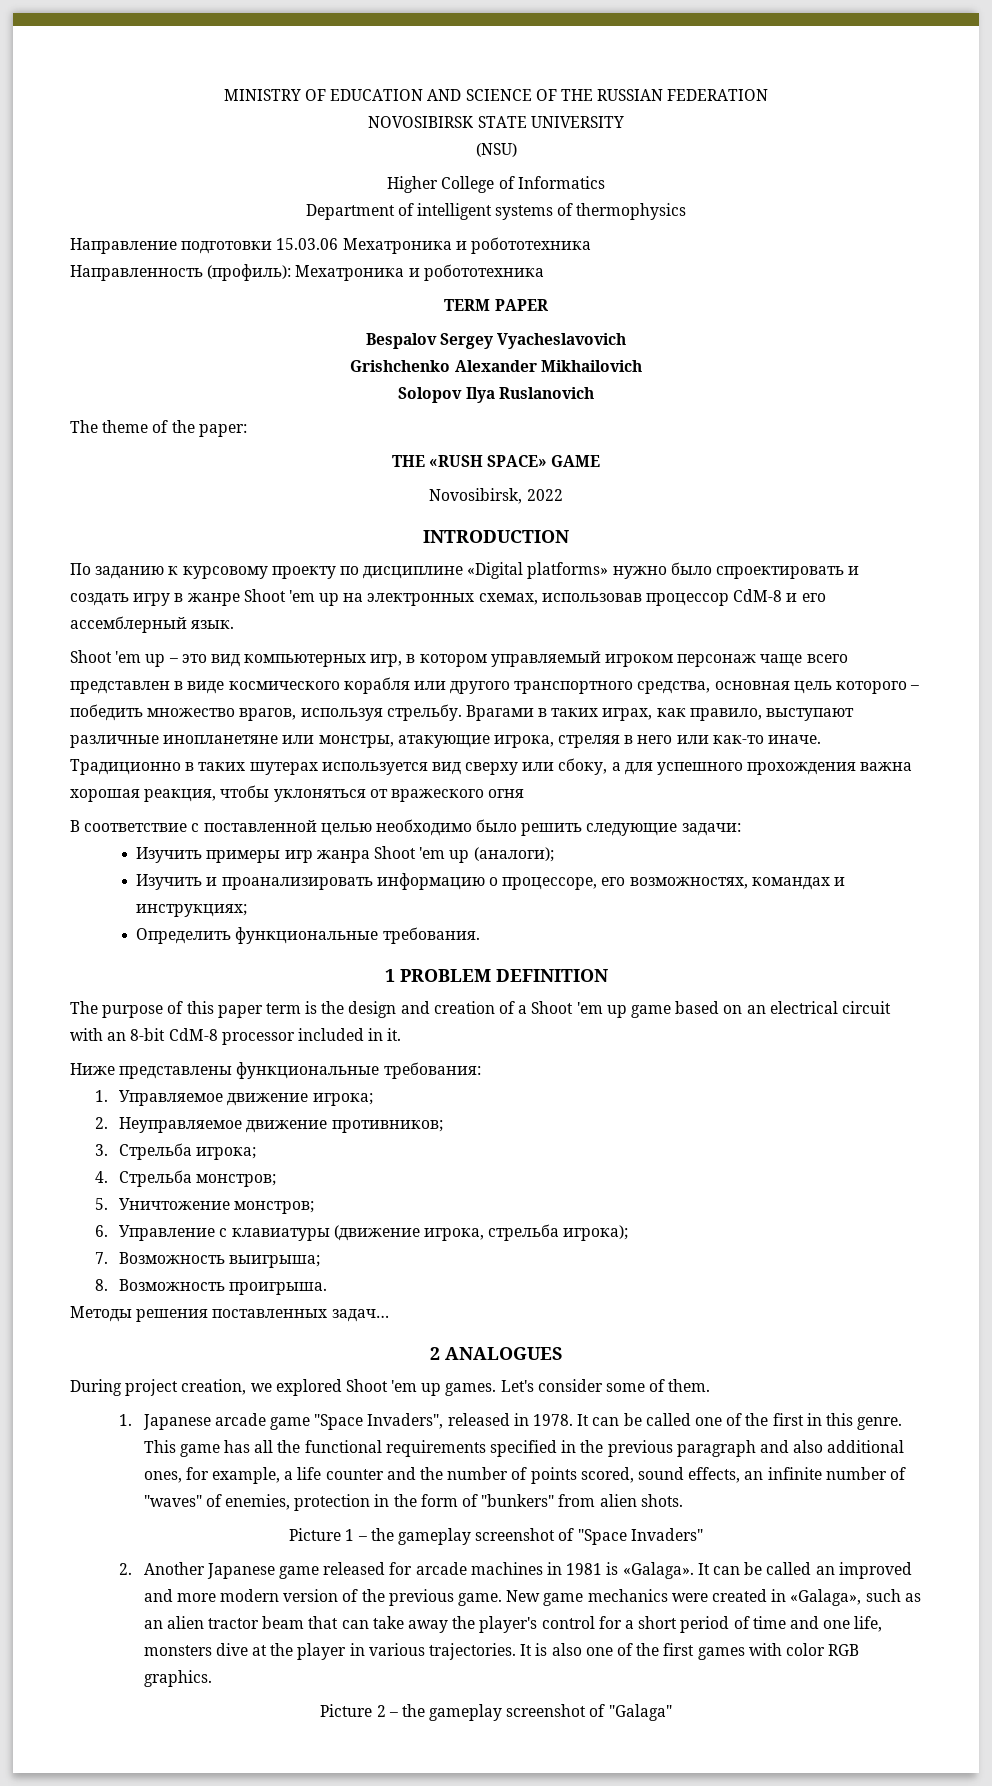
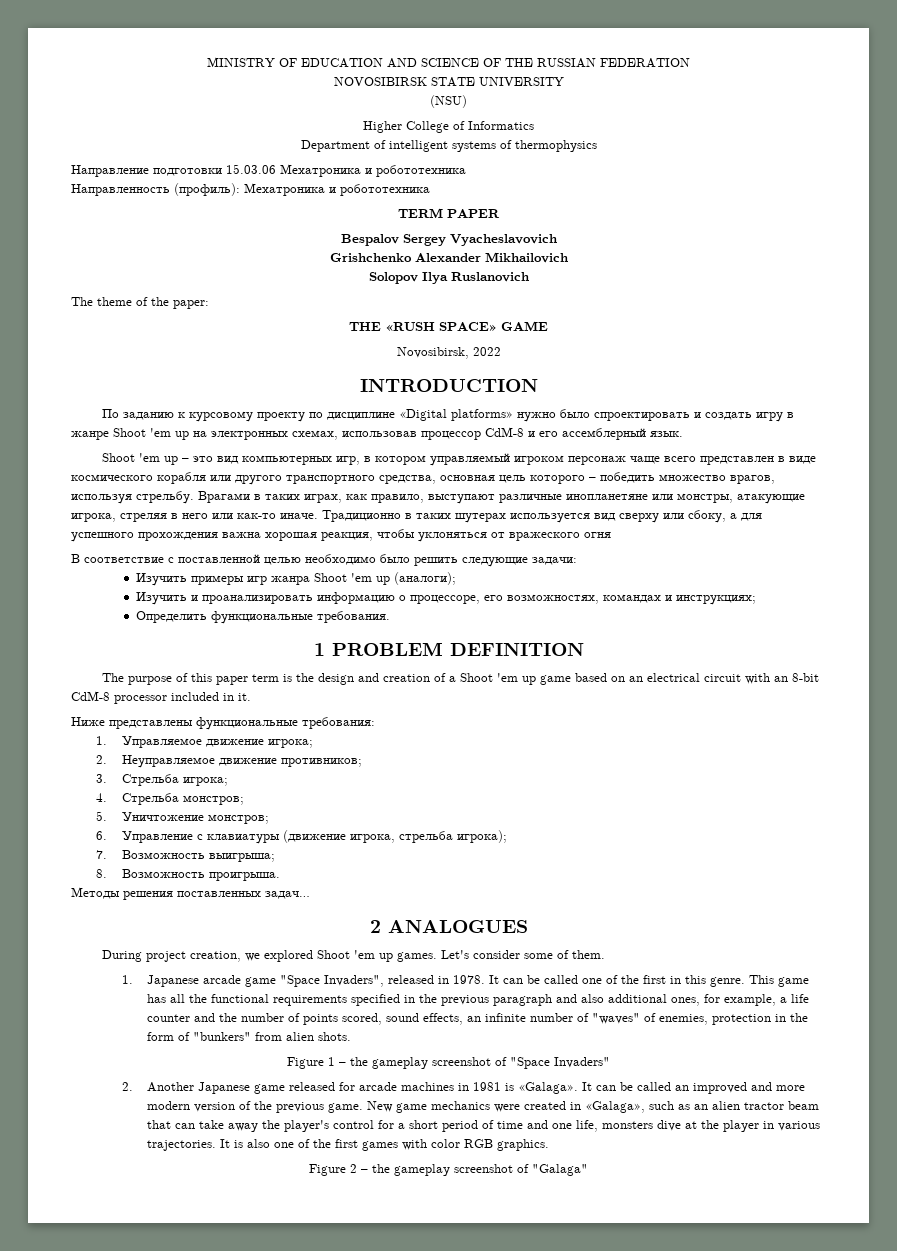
- Picture 1 – the gameplay screenshot of "Space Invaders"
+ Figure 1 – the gameplay screenshot of "Space Invaders"
- Picture 2 – the gameplay screenshot of "Galaga"
+ Figure 2 – the gameplay screenshot of "Galaga"

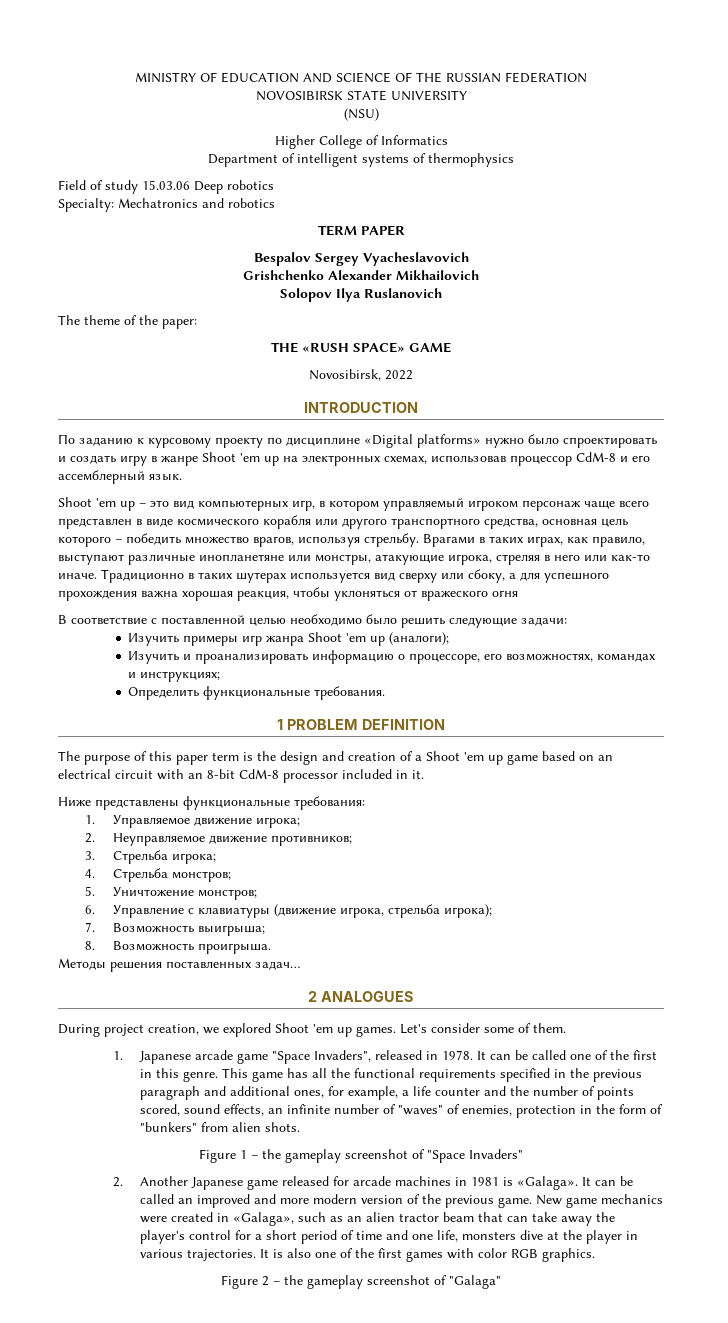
- Направление подготовки 15.03.06 Мехатроника и робототехника
- Направленность (профиль): Мехатроника и робототехника
+ Field of study 15.03.06 Deep robotics
+ Specialty: Mechatronics and robotics
- This game has all the functional requirements specified in the previous paragraph and also additional ones, for example, a life counter and the number of points scored, sound effects, an infinite number of "waves" of enemies, protection in the form of "bunkers" from alien shots.
+ This game has all the functional requirements specified in the previous paragraph and additional ones, for example, a life counter and the number of points scored, sound effects, an infinite number of "waves" of enemies, protection in the form of "bunkers" from alien shots.

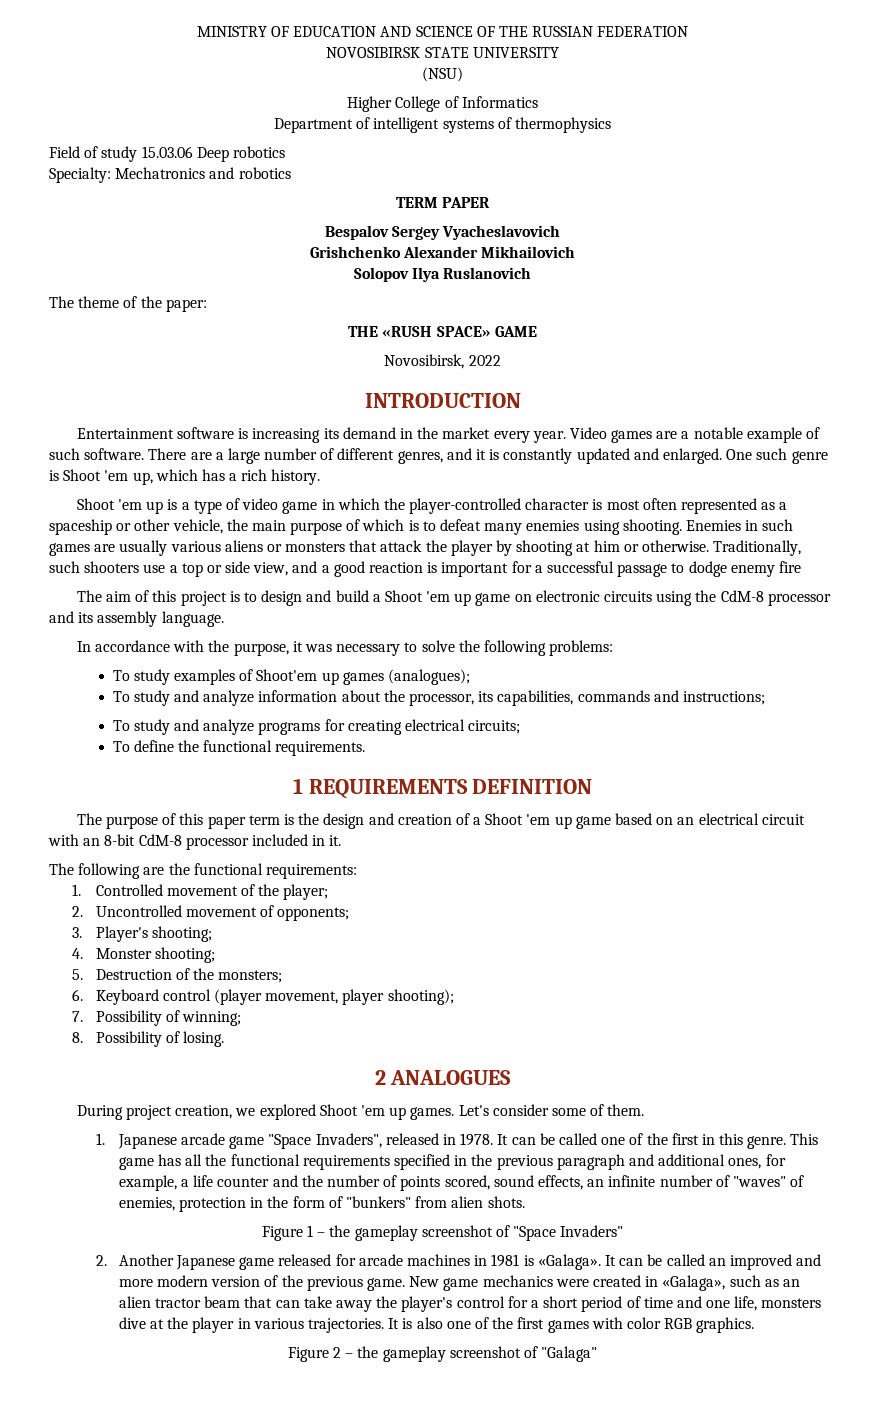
- По заданию к курсовому проекту по дисциплине «Digital platforms» нужно было спроектировать и создать игру в жанре Shoot 'em up на электронных схемах, использовав процессор CdM-8 и его ассемблерный язык.
- Shoot 'em up – это вид компьютерных игр, в котором управляемый игроком персонаж чаще всего представлен в виде космического корабля или другого транспортного средства, основная цель которого – победить множество врагов, используя стрельбу. Врагами в таких играх, как правило, выступают различные инопланетяне или монстры, атакующие игрока, стреляя в него или как-то иначе. Традиционно в таких шутерах используется вид сверху или сбоку, а для успешного прохождения важна хорошая реакция, чтобы уклоняться от вражеского огня
- В соответствие с поставленной целью необходимо было решить следующие задачи:
- Изучить примеры игр жанра Shoot 'em up (аналоги);
- Изучить и проанализировать информацию о процессоре, его возможностях, командах и инструкциях;
- Определить функциональные требования.
- 1 PROBLEM DEFINITION
+ Entertainment software is increasing its demand in the market every year. Video games are a notable example of such software. There are a large number of different genres, and it is constantly updated and enlarged. One such genre is Shoot 'em up, which has a rich history.
+ Shoot 'em up is a type of video game in which the player-controlled character is most often represented as a spaceship or other vehicle, the main purpose of which is to defeat many enemies using shooting. Enemies in such games are usually various aliens or monsters that attack the player by shooting at him or otherwise. Traditionally, such shooters use a top or side view, and a good reaction is important for a successful passage to dodge enemy fire
+ The aim of this project is to design and build a Shoot 'em up game on electronic circuits using the CdM-8 processor and its assembly language.
+ In accordance with the purpose, it was necessary to solve the following problems:
+ To study examples of Shoot'em up games (analogues);
+ To study and analyze information about the processor, its capabilities, commands and instructions;
+ To study and analyze programs for creating electrical circuits;
+ To define the functional requirements.
+ 1 REQUIREMENTS DEFINITION
- Ниже представлены функциональные требования:
- 1. Управляемое движение игрока;
- 2. Неуправляемое движение противников;
+ The following are the functional requirements:
+ 1. Controlled movement of the player;
+ 2. Uncontrolled movement of opponents;
- 3. Стрельба игрока;
+ 3. Player's shooting;
- 4. Стрельба монстров;
+ 4. Monster shooting;
- 5. Уничтожение монстров;
- 6. Управление с клавиатуры (движение игрока, стрельба игрока);
- 7. Возможность выигрыша;
- 8. Возможность проигрыша.
- Методы решения поставленных задач…
+ 5. Destruction of the monsters;
+ 6. Keyboard control (player movement, player shooting);
+ 7. Possibility of winning;
+ 8. Possibility of losing.

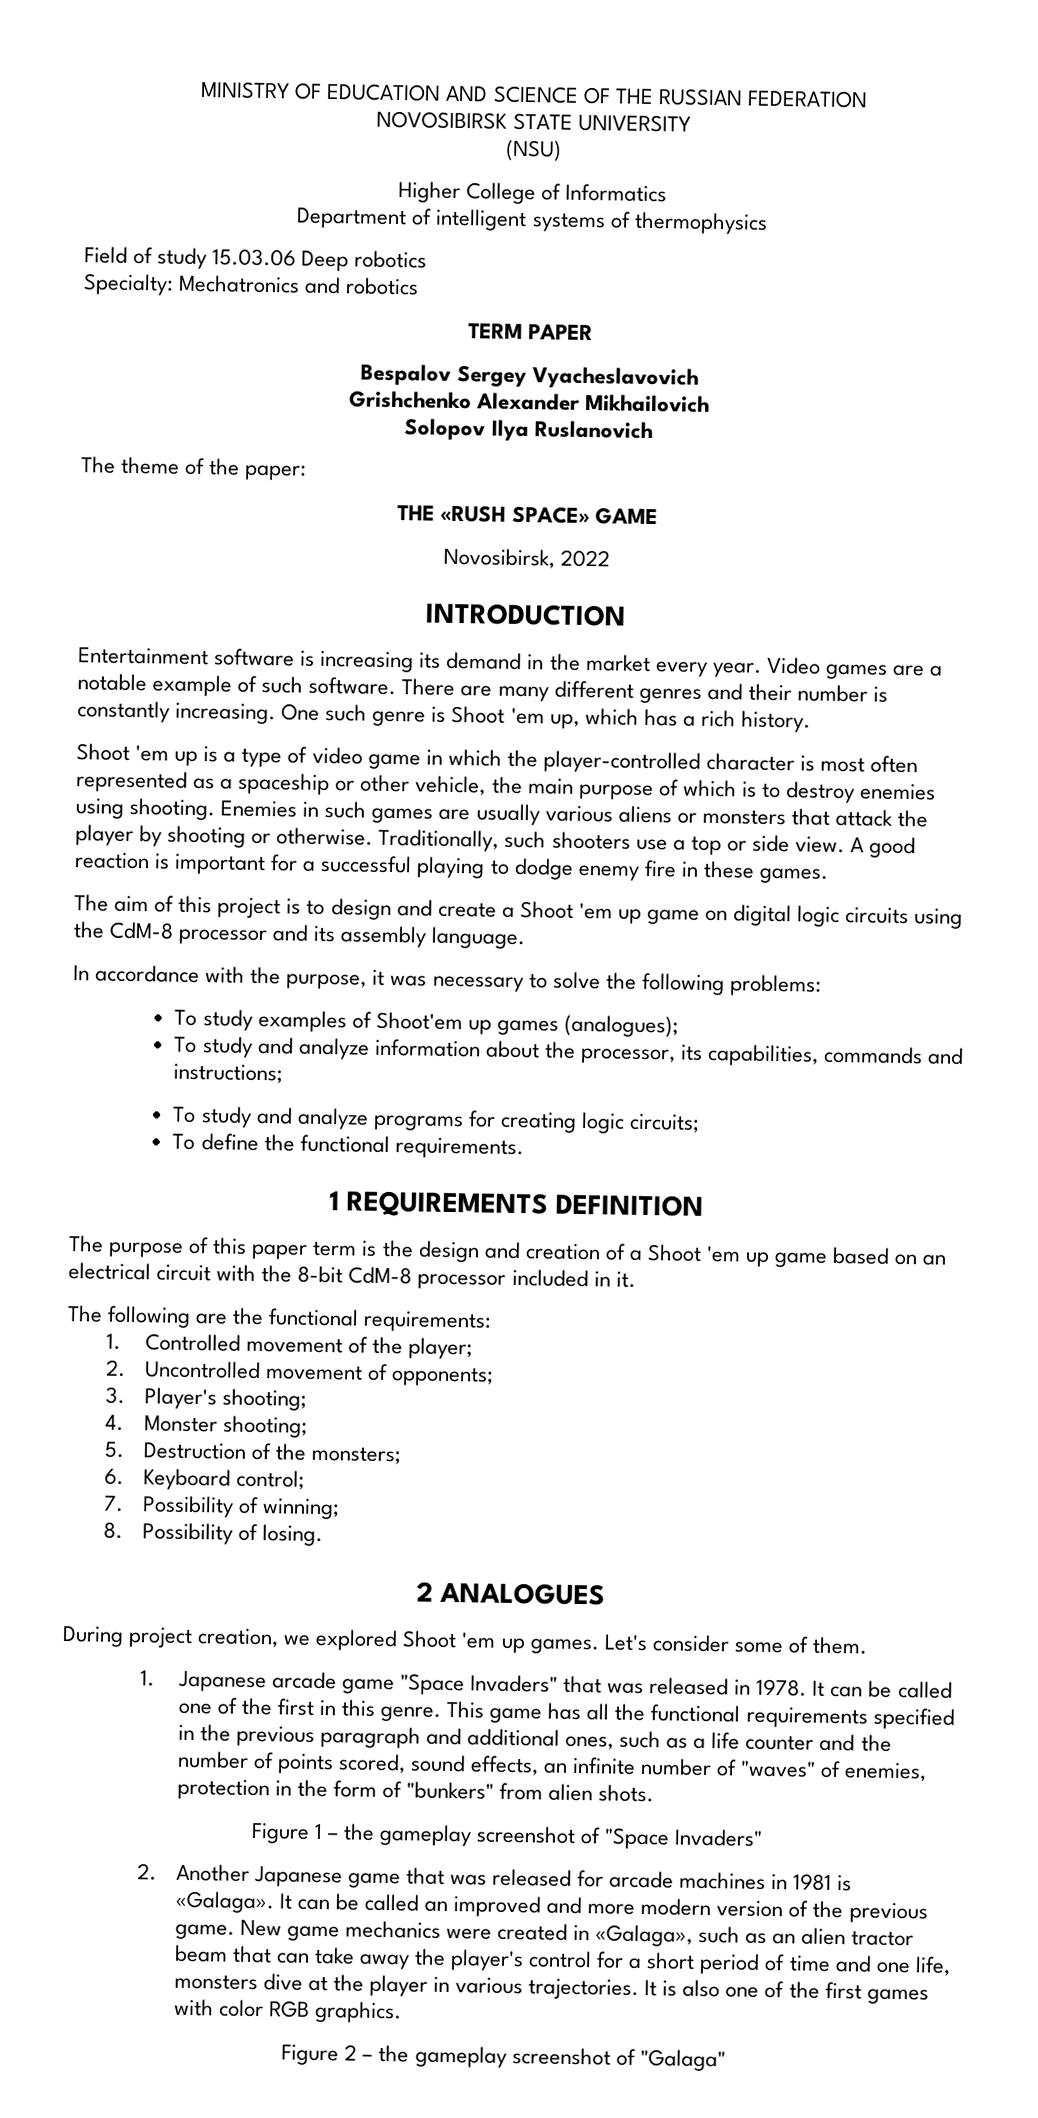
- There are a large number of different genres, and it is constantly updated and enlarged.
+ There are many different genres and their number is constantly increasing.
- Shoot 'em up is a type of video game in which the player-controlled character is most often represented as a spaceship or other vehicle, the main purpose of which is to defeat many enemies using shooting.
+ Shoot 'em up is a type of video game in which the player-controlled character is most often represented as a spaceship or other vehicle, the main purpose of which is to destroy enemies using shooting.
- Enemies in such games are usually various aliens or monsters that attack the player by shooting at him or otherwise.
+ Enemies in such games are usually various aliens or monsters that attack the player by shooting or otherwise.
- Traditionally, such shooters use a top or side view, and a good reaction is important for a successful passage to dodge enemy fire
+ Traditionally, such shooters use a top or side view. A good reaction is important for a successful playing to dodge enemy fire in these games.
- The aim of this project is to design and build a Shoot 'em up game on electronic circuits using the CdM-8 processor and its assembly language.
+ The aim of this project is to design and create a Shoot 'em up game on digital logic circuits using the CdM-8 processor and its assembly language.
- To study and analyze programs for creating electrical circuits;
+ To study and analyze programs for creating logic circuits;
- The purpose of this paper term is the design and creation of a Shoot 'em up game based on an electrical circuit with an 8-bit CdM-8 processor included in it.
+ The purpose of this paper term is the design and creation of a Shoot 'em up game based on an electrical circuit with the 8-bit CdM-8 processor included in it.
- 6. Keyboard control (player movement, player shooting);
+ 6. Keyboard control;
- 1. Japanese arcade game "Space Invaders", released in 1978.
+ 1. Japanese arcade game "Space Invaders" that was released in 1978.
- This game has all the functional requirements specified in the previous paragraph and additional ones, for example, a life counter and the number of points scored, sound effects, an infinite number of "waves" of enemies, protection in the form of "bunkers" from alien shots.
+ This game has all the functional requirements specified in the previous paragraph and additional ones, such as a life counter and the number of points scored, sound effects, an infinite number of "waves" of enemies, protection in the form of "bunkers" from alien shots.
- 2. Another Japanese game released for arcade machines in 1981 is «Galaga».
+ 2. Another Japanese game that was released for arcade machines in 1981 is «Galaga».

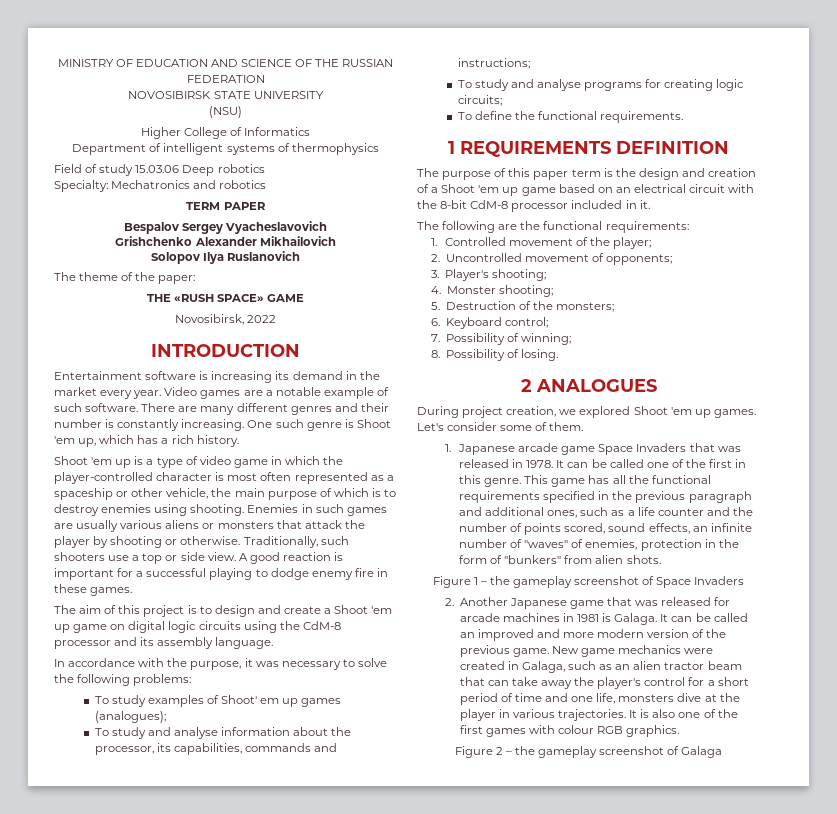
- To study examples of Shoot'em up games (analogues);
+ To study examples of Shoot' em up games (analogues);
- To study and analyze information about the processor, its capabilities, commands and instructions;
+ To study and analyse information about the processor, its capabilities, commands and instructions;
- To study and analyze programs for creating logic circuits;
+ To study and analyse programs for creating logic circuits;
- 1. Japanese arcade game "Space Invaders" that was released in 1978.
+ 1. Japanese arcade game Space Invaders that was released in 1978.
- Figure 1 – the gameplay screenshot of "Space Invaders"
+ Figure 1 – the gameplay screenshot of Space Invaders
- 2. Another Japanese game that was released for arcade machines in 1981 is «Galaga».
+ 2. Another Japanese game that was released for arcade machines in 1981 is Galaga.
- New game mechanics were created in «Galaga», such as an alien tractor beam that can take away the player's control for a short period of time and one life, monsters dive at the player in various trajectories.
+ New game mechanics were created in Galaga, such as an alien tractor beam that can take away the player's control for a short period of time and one life, monsters dive at the player in various trajectories.
- It is also one of the first games with color RGB graphics.
+ It is also one of the first games with colour RGB graphics.
- Figure 2 – the gameplay screenshot of "Galaga"
+ Figure 2 – the gameplay screenshot of Galaga

